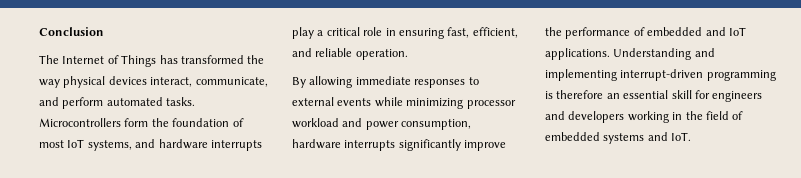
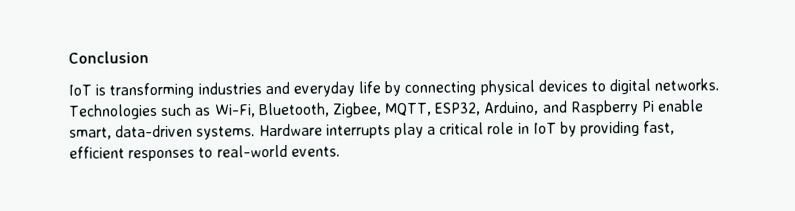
- The Internet of Things has transformed the way physical devices interact, communicate, and perform automated tasks. Microcontrollers form the foundation of most IoT systems, and hardware interrupts play a critical role in ensuring fast, efficient, and reliable operation.
- By allowing immediate responses to external events while minimizing processor workload and power consumption, hardware interrupts significantly improve the performance of embedded and IoT applications. Understanding and implementing interrupt-driven programming is therefore an essential skill for engineers and developers working in the field of embedded systems and IoT.
+ IoT is transforming industries and everyday life by connecting physical devices to digital networks. Technologies such as Wi-Fi, Bluetooth, Zigbee, MQTT, ESP32, Arduino, and Raspberry Pi enable smart, data-driven systems. Hardware interrupts play a critical role in IoT by providing fast, efficient responses to real-world events.

